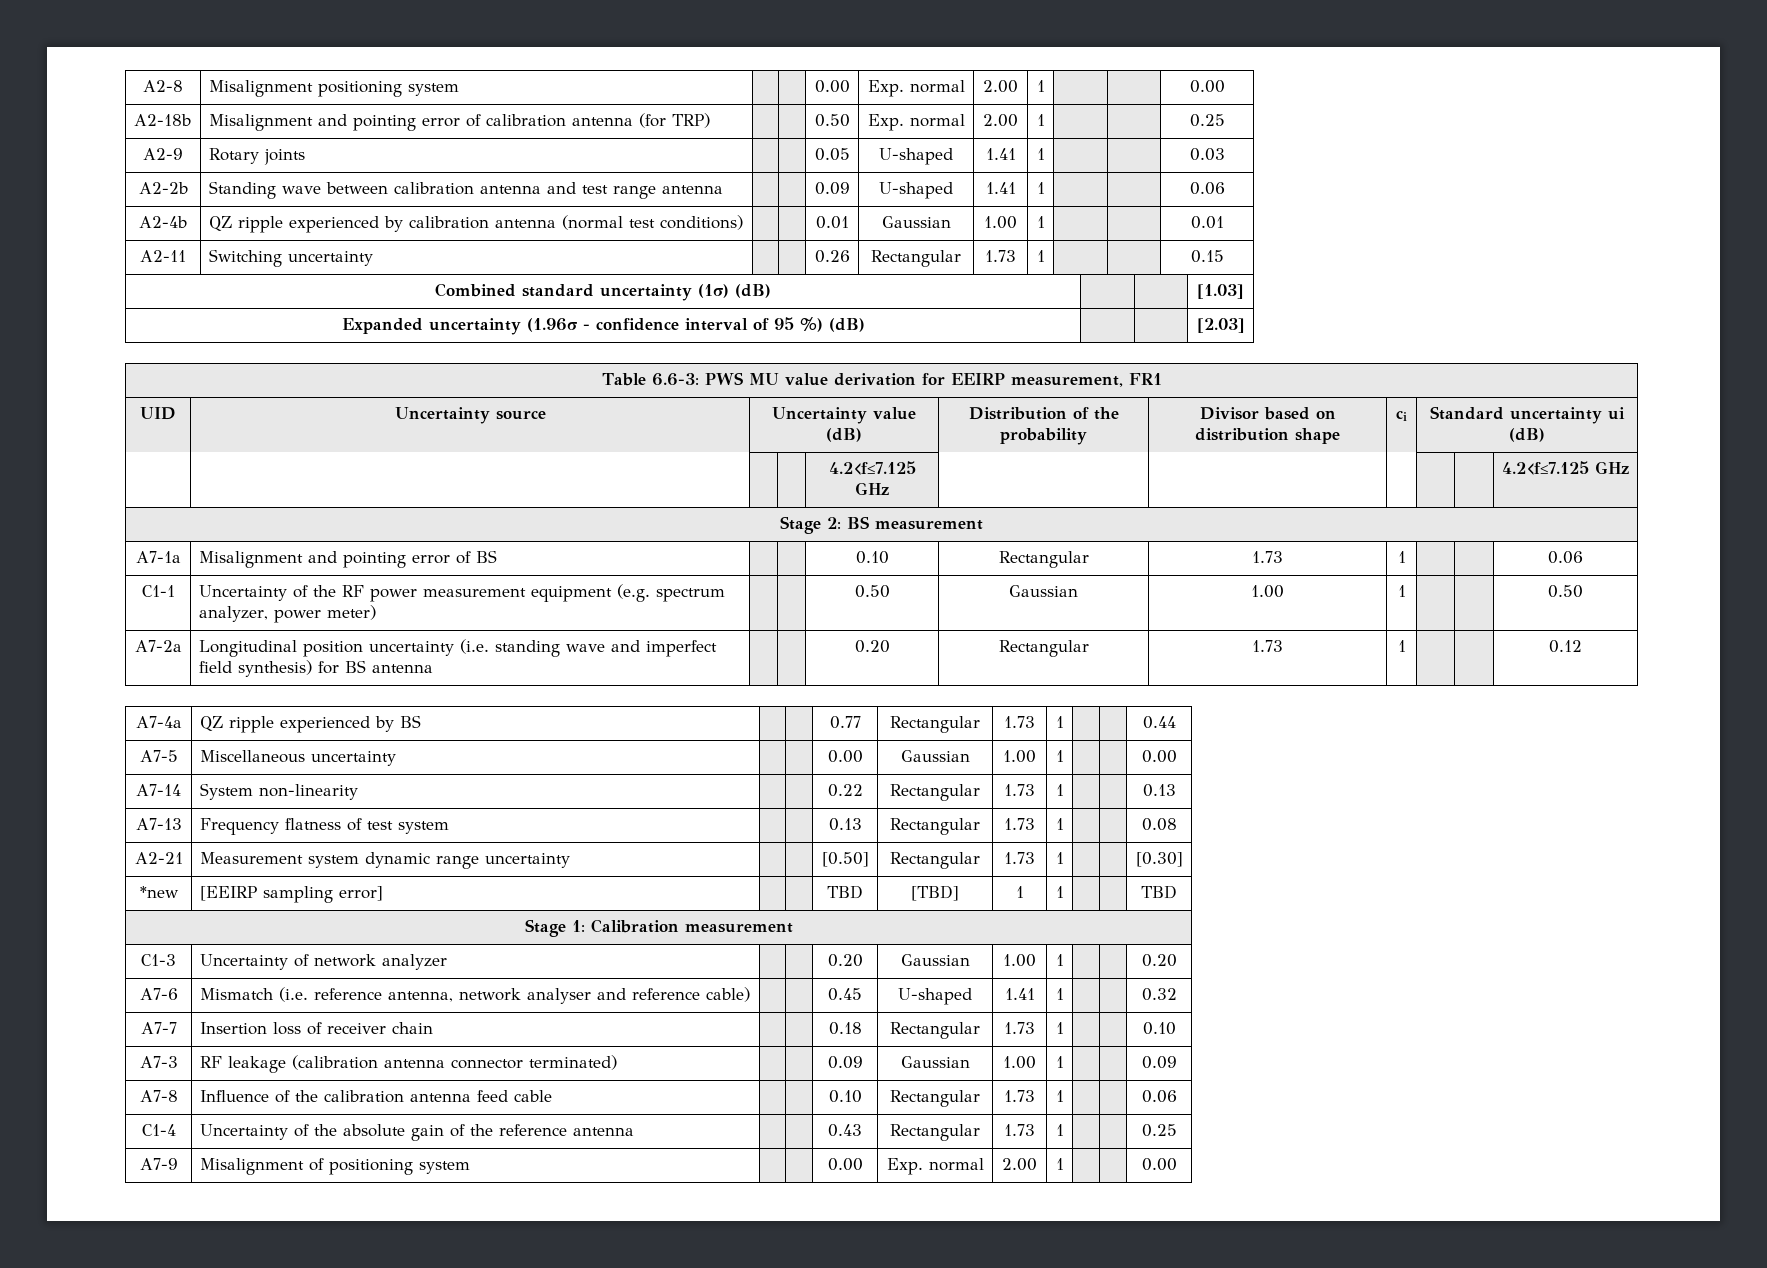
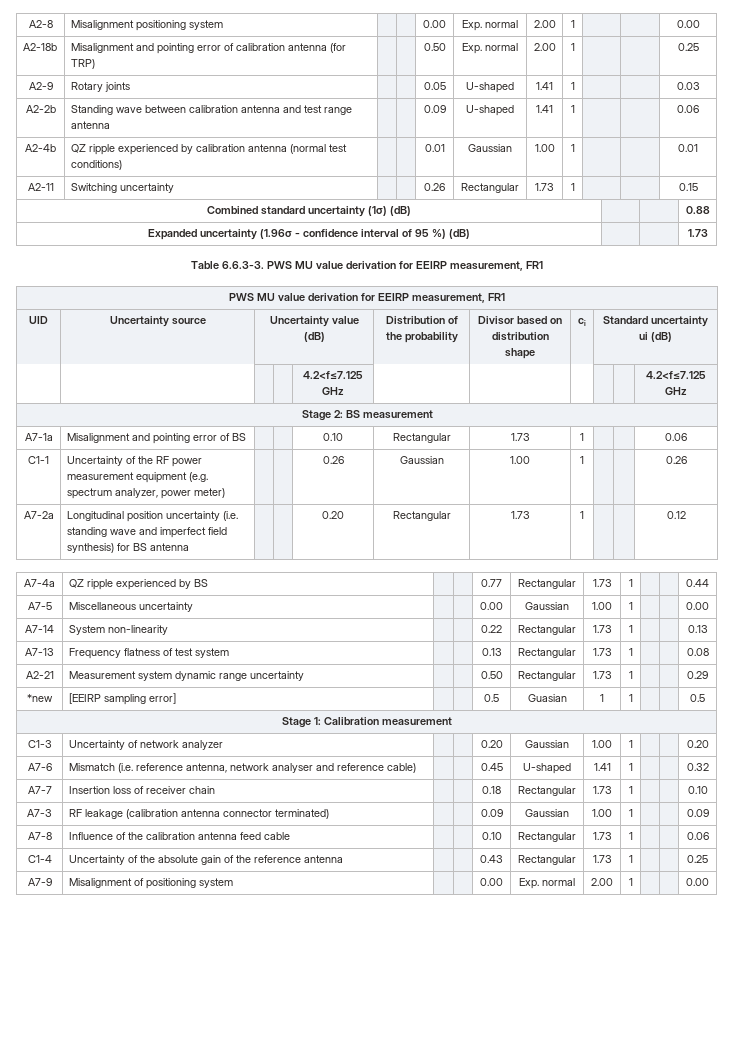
- Combined standard uncertainty (1σ) (dB) | | | [1.03]
+ Combined standard uncertainty (1σ) (dB) | | | 0.88
- Expanded uncertainty (1.96σ - confidence interval of 95 %) (dB) | | | [2.03]
- Table 6.6-3: PWS MU value derivation for EEIRP measurement, FR1
+ Expanded uncertainty (1.96σ - confidence interval of 95 %) (dB) | | | 1.73
+ Table 6.6.3-3. PWS MU value derivation for EEIRP measurement, FR1
+ PWS MU value derivation for EEIRP measurement, FR1
- C1-1 | Uncertainty of the RF power measurement equipment (e.g. spectrum analyzer, power meter) | | | 0.50 | Gaussian | 1.00 | 1 | | | 0.50
+ C1-1 | Uncertainty of the RF power measurement equipment (e.g. spectrum analyzer, power meter) | | | 0.26 | Gaussian | 1.00 | 1 | | | 0.26
- A2-21 | Measurement system dynamic range uncertainty | | | [0.50] | Rectangular | 1.73 | 1 | | | [0.30]
+ A2-21 | Measurement system dynamic range uncertainty | | | 0.50 | Rectangular | 1.73 | 1 | | | 0.29
- *new | [EEIRP sampling error] | | | TBD | [TBD] | 1 | 1 | | | TBD
+ *new | [EEIRP sampling error] | | | 0.5 | Guasian | 1 | 1 | | | 0.5

